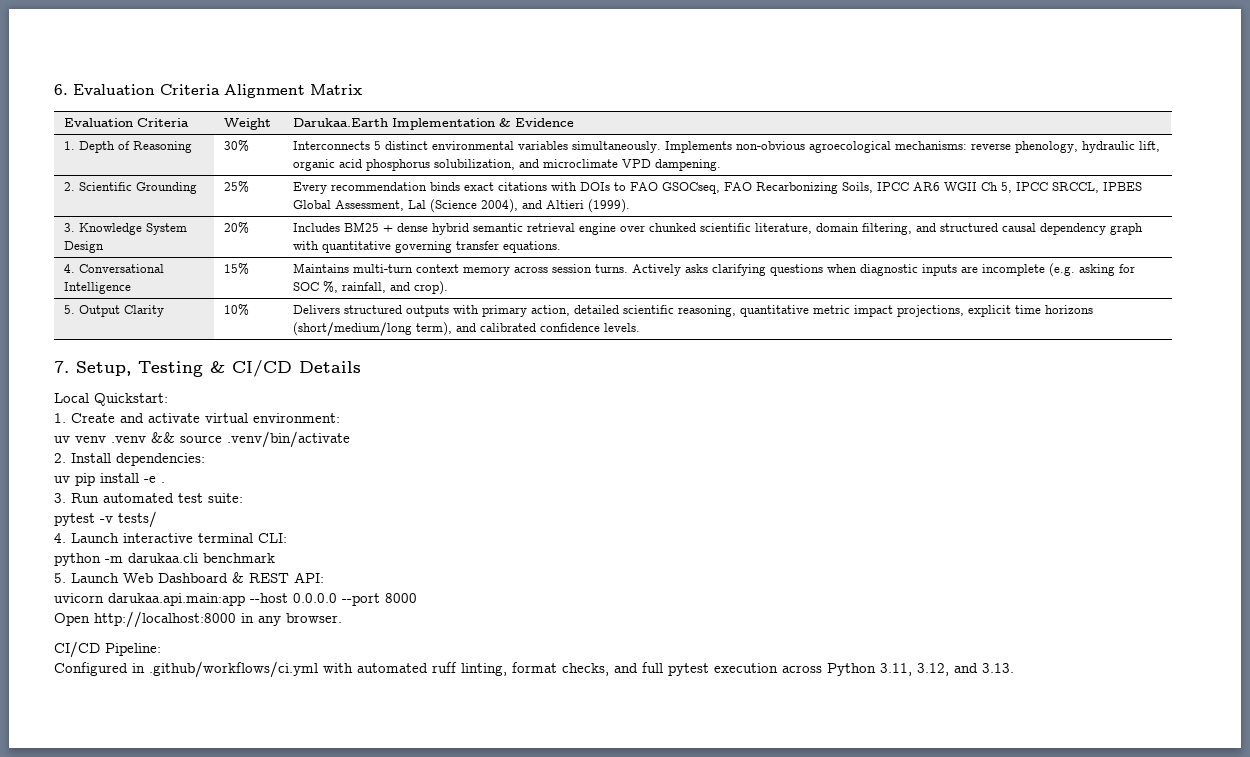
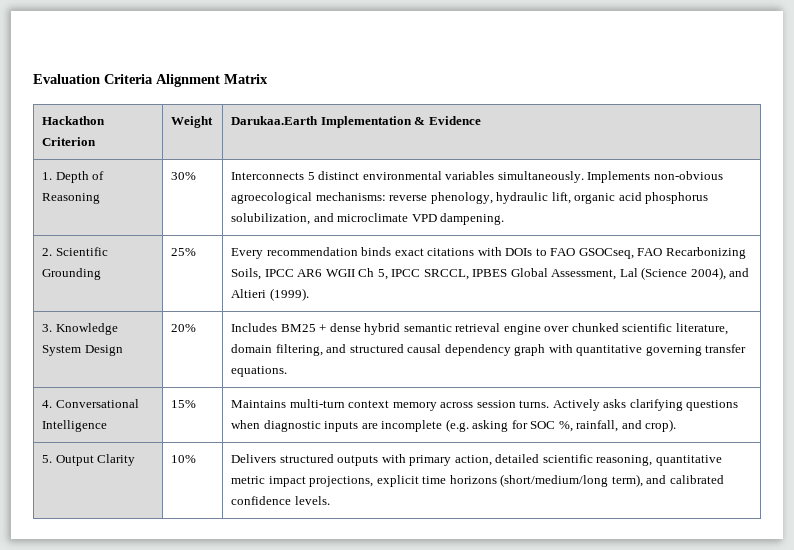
- 6. Evaluation Criteria Alignment Matrix
+ Evaluation Criteria Alignment Matrix
- Evaluation Criteria | Weight | Darukaa.Earth Implementation & Evidence
+ Hackathon Criterion | Weight | Darukaa.Earth Implementation & Evidence
- 7. Setup, Testing & CI/CD Details
- Local Quickstart:
- 1. Create and activate virtual environment:
- uv venv .venv && source .venv/bin/activate
- 2. Install dependencies:
- uv pip install -e .
- 3. Run automated test suite:
- pytest -v tests/
- 4. Launch interactive terminal CLI:
- python -m darukaa.cli benchmark
- 5. Launch Web Dashboard & REST API:
- uvicorn darukaa.api.main:app --host 0.0.0.0 --port 8000
- Open http://localhost:8000 in any browser.
- CI/CD Pipeline:
- Configured in .github/workflows/ci.yml with automated ruff linting, format checks, and full pytest execution across Python 3.11, 3.12, and 3.13.

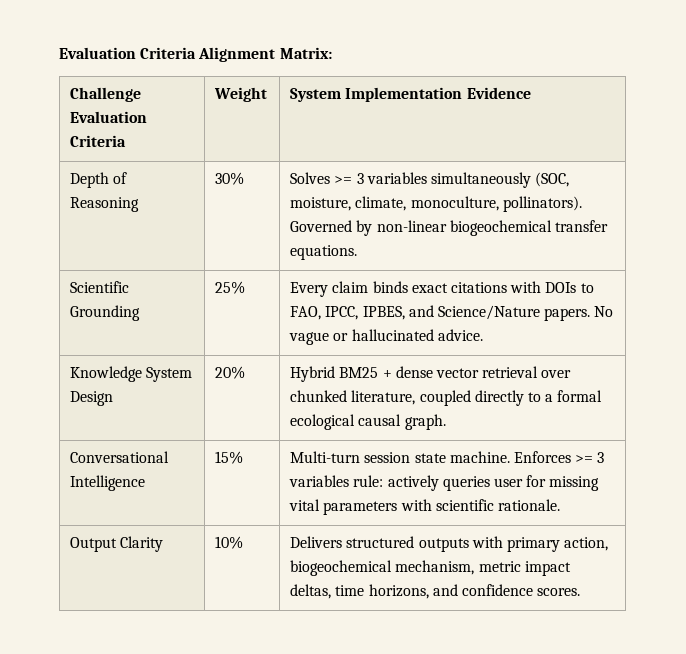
- Evaluation Criteria Alignment Matrix
- Hackathon Criterion | Weight | Darukaa.Earth Implementation & Evidence
+ Evaluation Criteria Alignment Matrix:
+ Challenge Evaluation Criteria | Weight | System Implementation Evidence
- 1. Depth of Reasoning | 30% | Interconnects 5 distinct environmental variables simultaneously. Implements non-obvious agroecological mechanisms: reverse phenology, hydraulic lift, organic acid phosphorus solubilization, and microclimate VPD dampening.
- 2. Scientific Grounding | 25% | Every recommendation binds exact citations with DOIs to FAO GSOCseq, FAO Recarbonizing Soils, IPCC AR6 WGII Ch 5, IPCC SRCCL, IPBES Global Assessment, Lal (Science 2004), and Altieri (1999).
- 3. Knowledge System Design | 20% | Includes BM25 + dense hybrid semantic retrieval engine over chunked scientific literature, domain filtering, and structured causal dependency graph with quantitative governing transfer equations.
- 4. Conversational Intelligence | 15% | Maintains multi-turn context memory across session turns. Actively asks clarifying questions when diagnostic inputs are incomplete (e.g. asking for SOC %, rainfall, and crop).
- 5. Output Clarity | 10% | Delivers structured outputs with primary action, detailed scientific reasoning, quantitative metric impact projections, explicit time horizons (short/medium/long term), and calibrated confidence levels.
+ Depth of Reasoning | 30% | Solves >= 3 variables simultaneously (SOC, moisture, climate, monoculture, pollinators). Governed by non-linear biogeochemical transfer equations.
+ Scientific Grounding | 25% | Every claim binds exact citations with DOIs to FAO, IPCC, IPBES, and Science/Nature papers. No vague or hallucinated advice.
+ Knowledge System Design | 20% | Hybrid BM25 + dense vector retrieval over chunked literature, coupled directly to a formal ecological causal graph.
+ Conversational Intelligence | 15% | Multi-turn session state machine. Enforces >= 3 variables rule: actively queries user for missing vital parameters with scientific rationale.
+ Output Clarity | 10% | Delivers structured outputs with primary action, biogeochemical mechanism, metric impact deltas, time horizons, and confidence scores.

